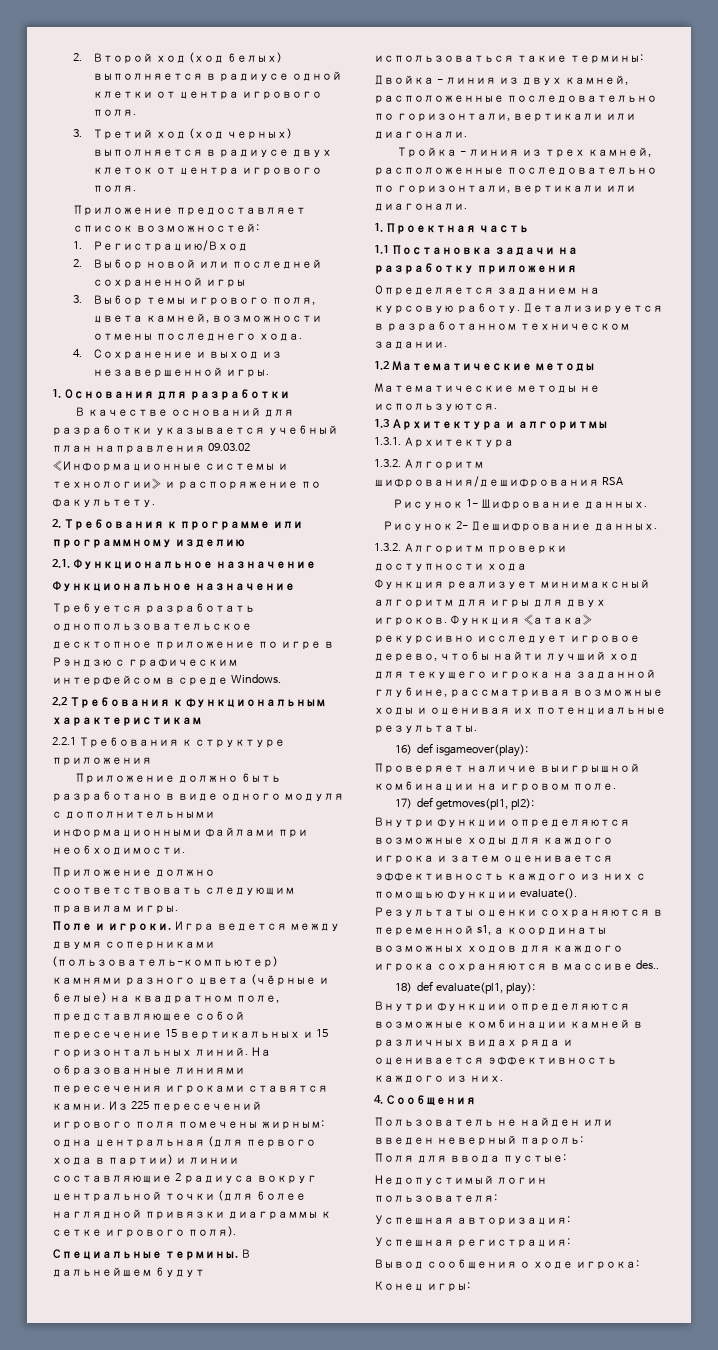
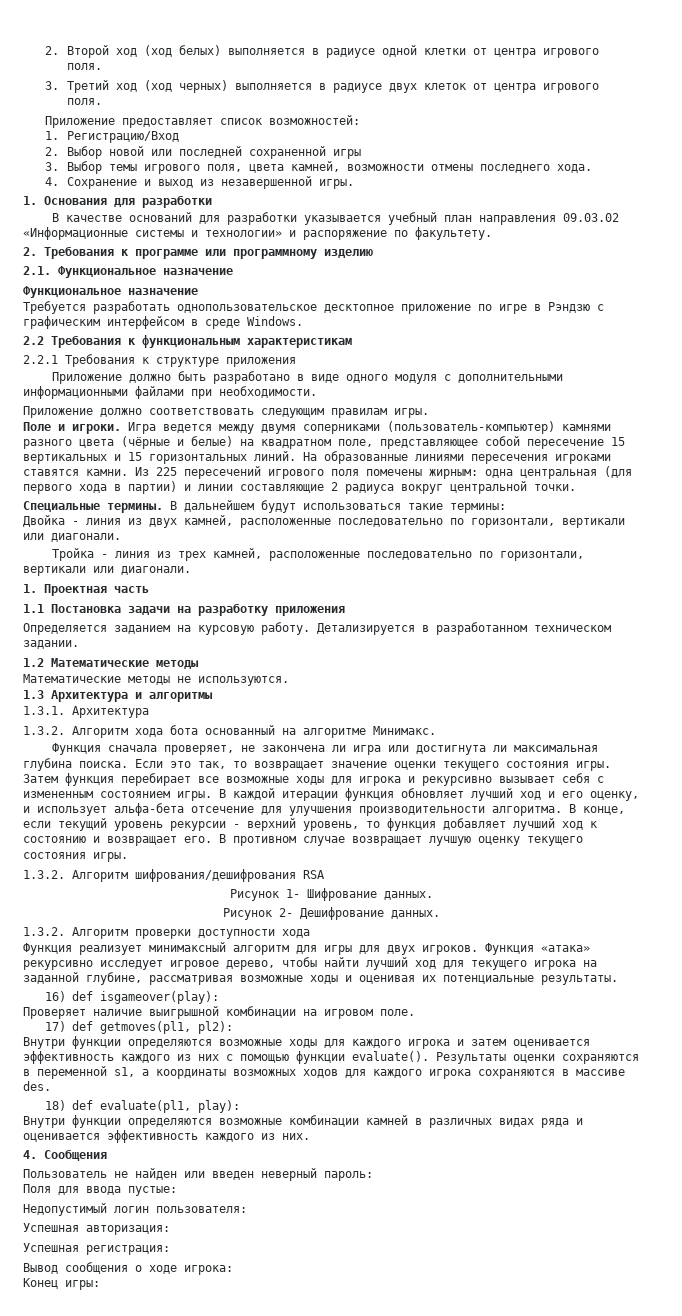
- Из 225 пересечений игрового поля помечены жирным: одна центральная (для первого хода в партии) и линии составляющие 2 радиуса вокруг центральной точки (для более наглядной привязки диаграммы к сетке игрового поля).
+ Из 225 пересечений игрового поля помечены жирным: одна центральная (для первого хода в партии) и линии составляющие 2 радиуса вокруг центральной точки.
+ 1.3.2. Алгоритм хода бота основанный на алгоритме Минимакс.
+ Функция сначала проверяет, не закончена ли игра или достигнута ли максимальная глубина поиска. Если это так, то возвращает значение оценки текущего состояния игры. Затем функция перебирает все возможные ходы для игрока и рекурсивно вызывает себя с измененным состоянием игры. В каждой итерации функция обновляет лучший ход и его оценку, и использует альфа-бета отсечение для улучшения производительности алгоритма. В конце, если текущий уровень рекурсии - верхний уровень, то функция добавляет лучший ход к состоянию и возвращает его. В противном случае возвращает лучшую оценку текущего состояния игры.
- Результаты оценки сохраняются в переменной s1, а координаты возможных ходов для каждого игрока сохраняются в массиве des..
+ Результаты оценки сохраняются в переменной s1, а координаты возможных ходов для каждого игрока сохраняются в массиве des.

